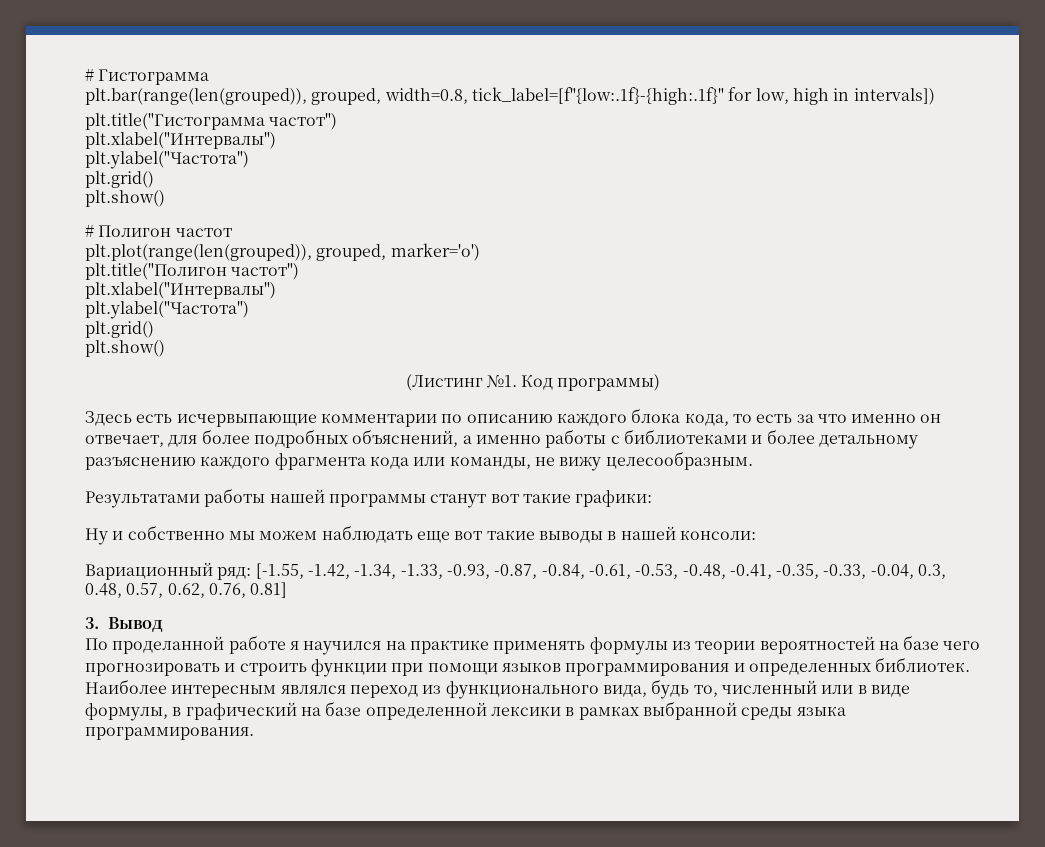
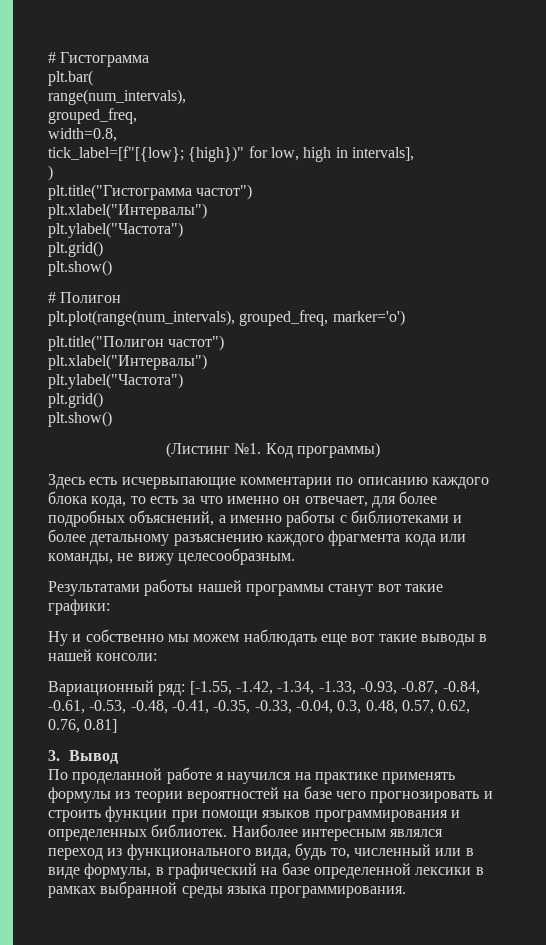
- plt.bar(range(len(grouped)), grouped, width=0.8, tick_label=[f"{low:.1f}-{high:.1f}" for low, high in intervals])
+ plt.bar(
+ range(num_intervals),
+ grouped_freq,
+ width=0.8,
+ tick_label=[f"[{low}; {high})" for low, high in intervals],
+ )
- # Полигон частот
- plt.plot(range(len(grouped)), grouped, marker='o')
+ # Полигон
+ plt.plot(range(num_intervals), grouped_freq, marker='o')

